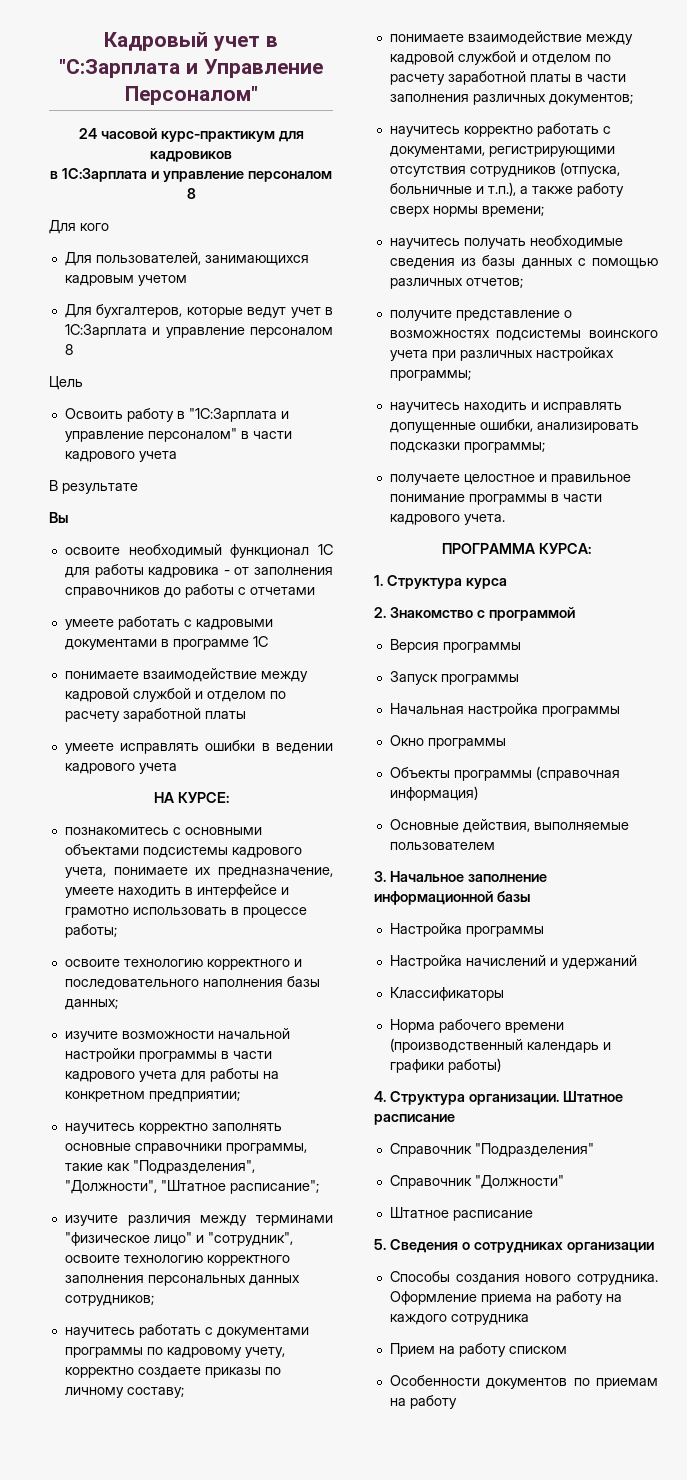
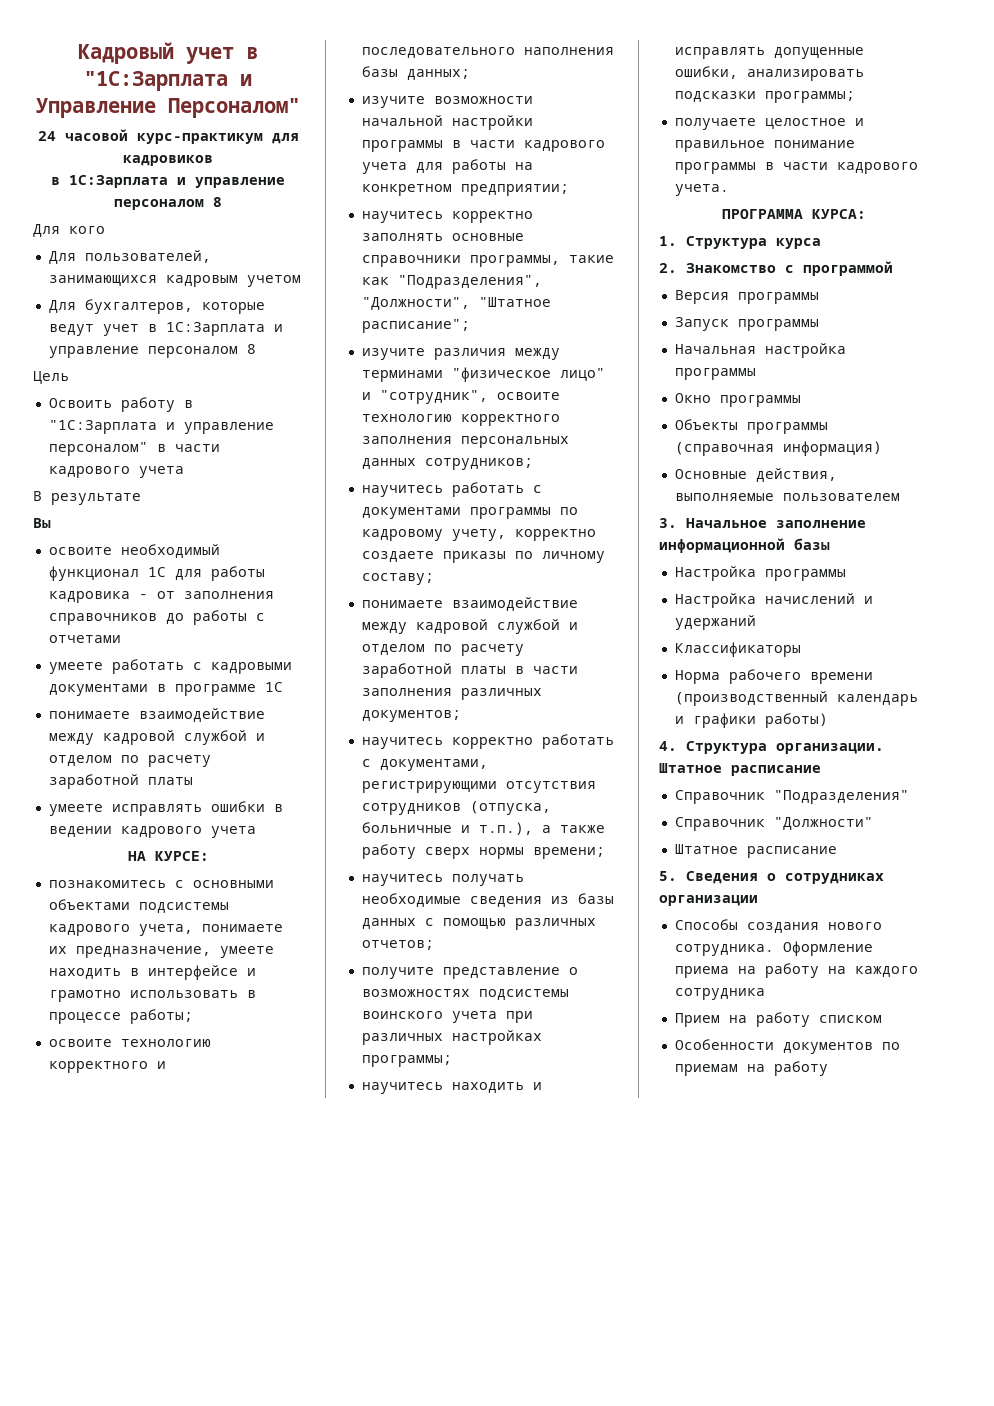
- Кадровый учет в "С:Зарплата и Управление Персоналом"
+ Кадровый учет в "1С:Зарплата и Управление Персоналом"

